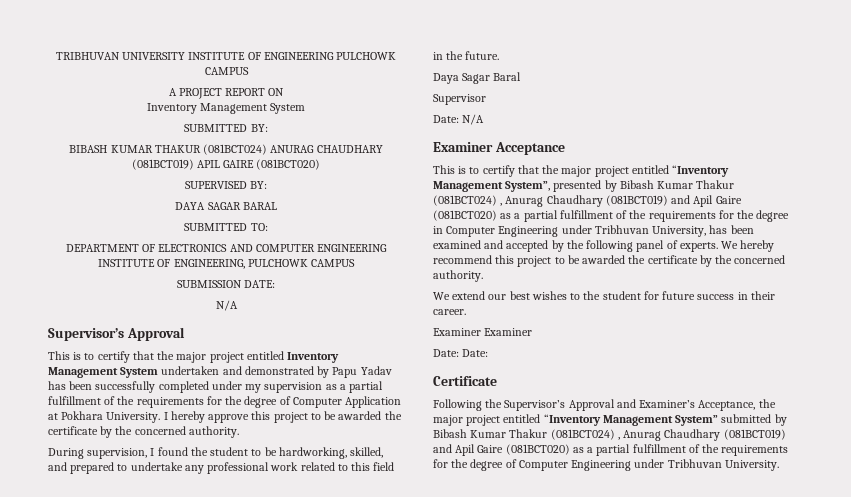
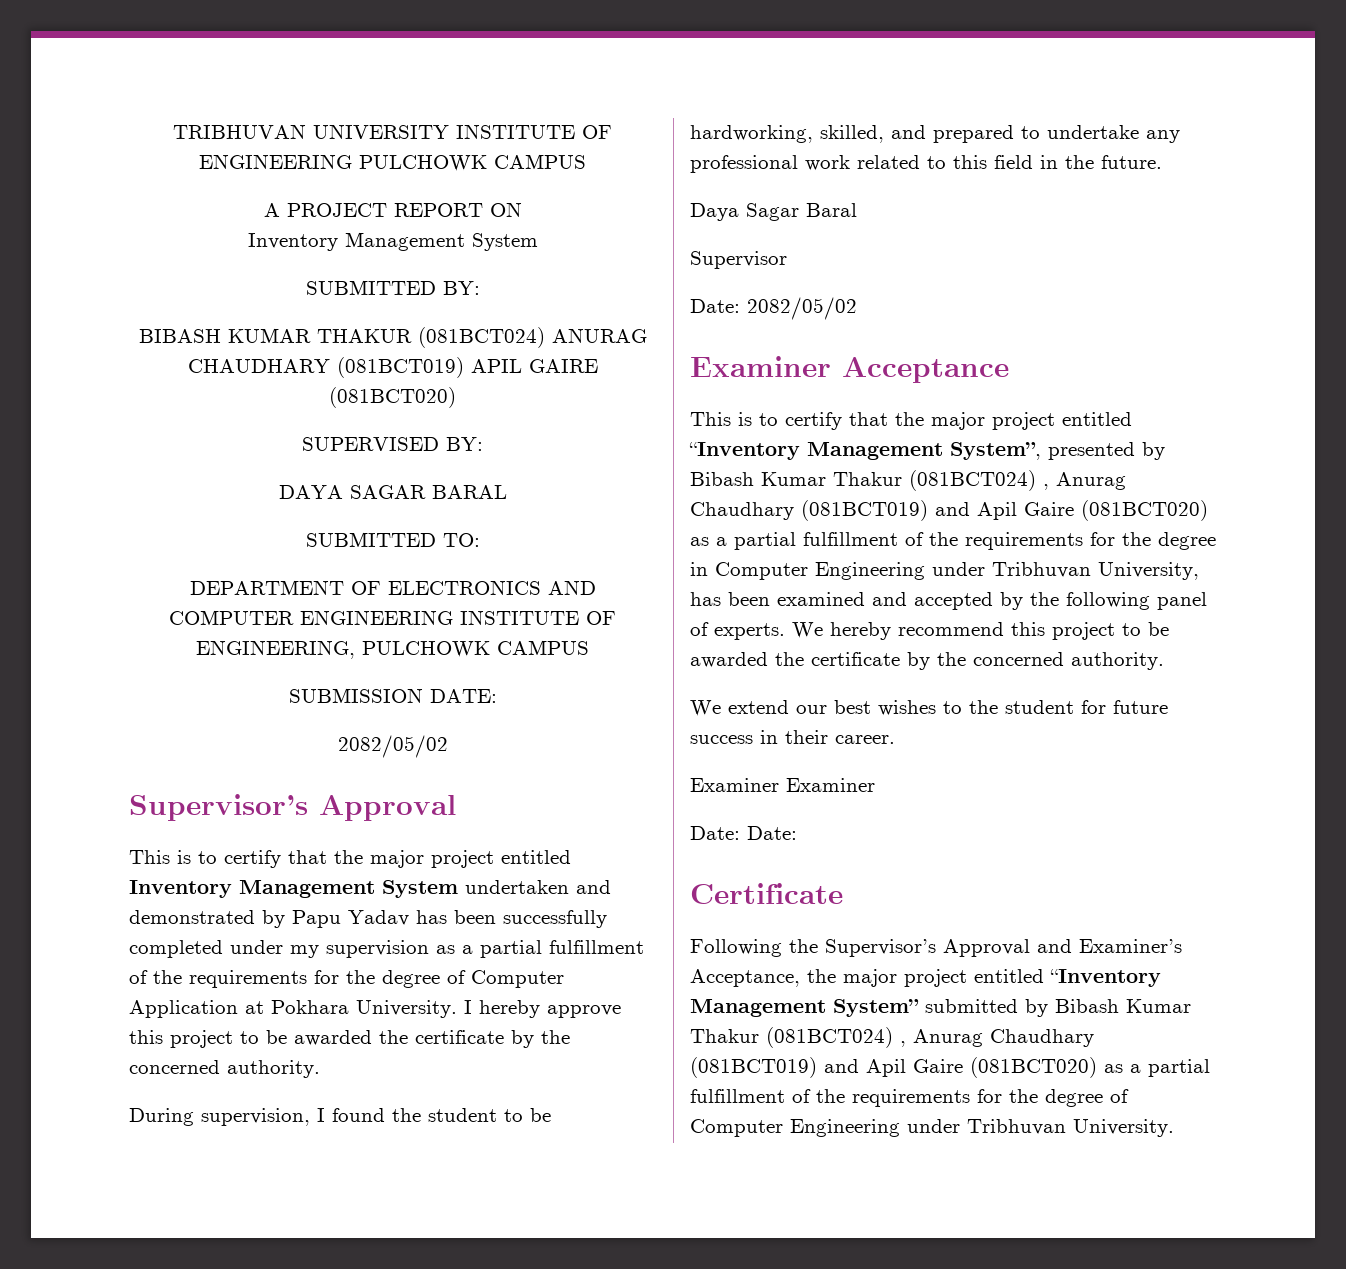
  SUBMISSION DATE:
- N/A
+ 2082/05/02
- Date: N/A
+ Date: 2082/05/02

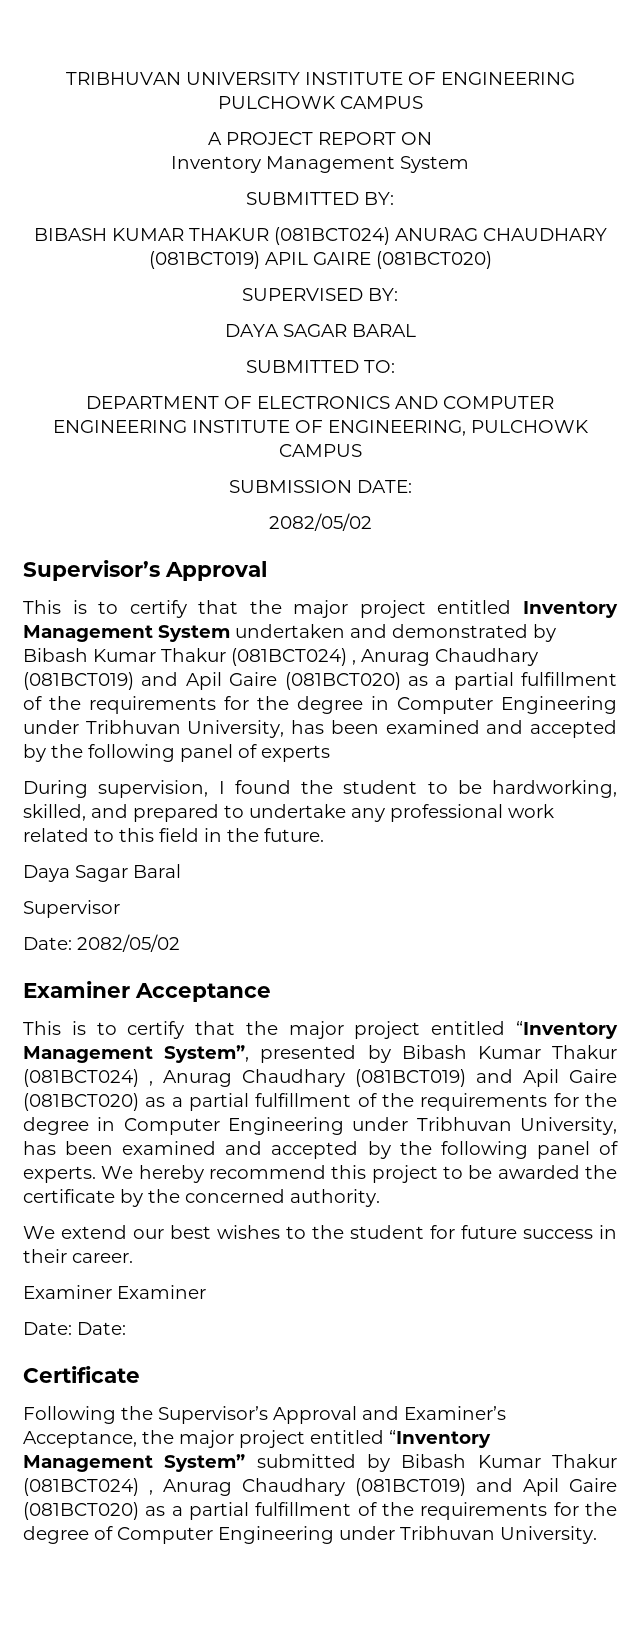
- This is to certify that the major project entitled Inventory Management System undertaken and demonstrated by Papu Yadav has been successfully completed under my supervision as a partial fulfillment of the requirements for the degree of Computer Application at Pokhara University. I hereby approve this project to be awarded the certificate by the concerned authority.
+ This is to certify that the major project entitled Inventory Management System undertaken and demonstrated by Bibash Kumar Thakur (081BCT024) , Anurag Chaudhary (081BCT019) and Apil Gaire (081BCT020) as a partial fulfillment of the requirements for the degree in Computer Engineering under Tribhuvan University, has been examined and accepted by the following panel of experts

